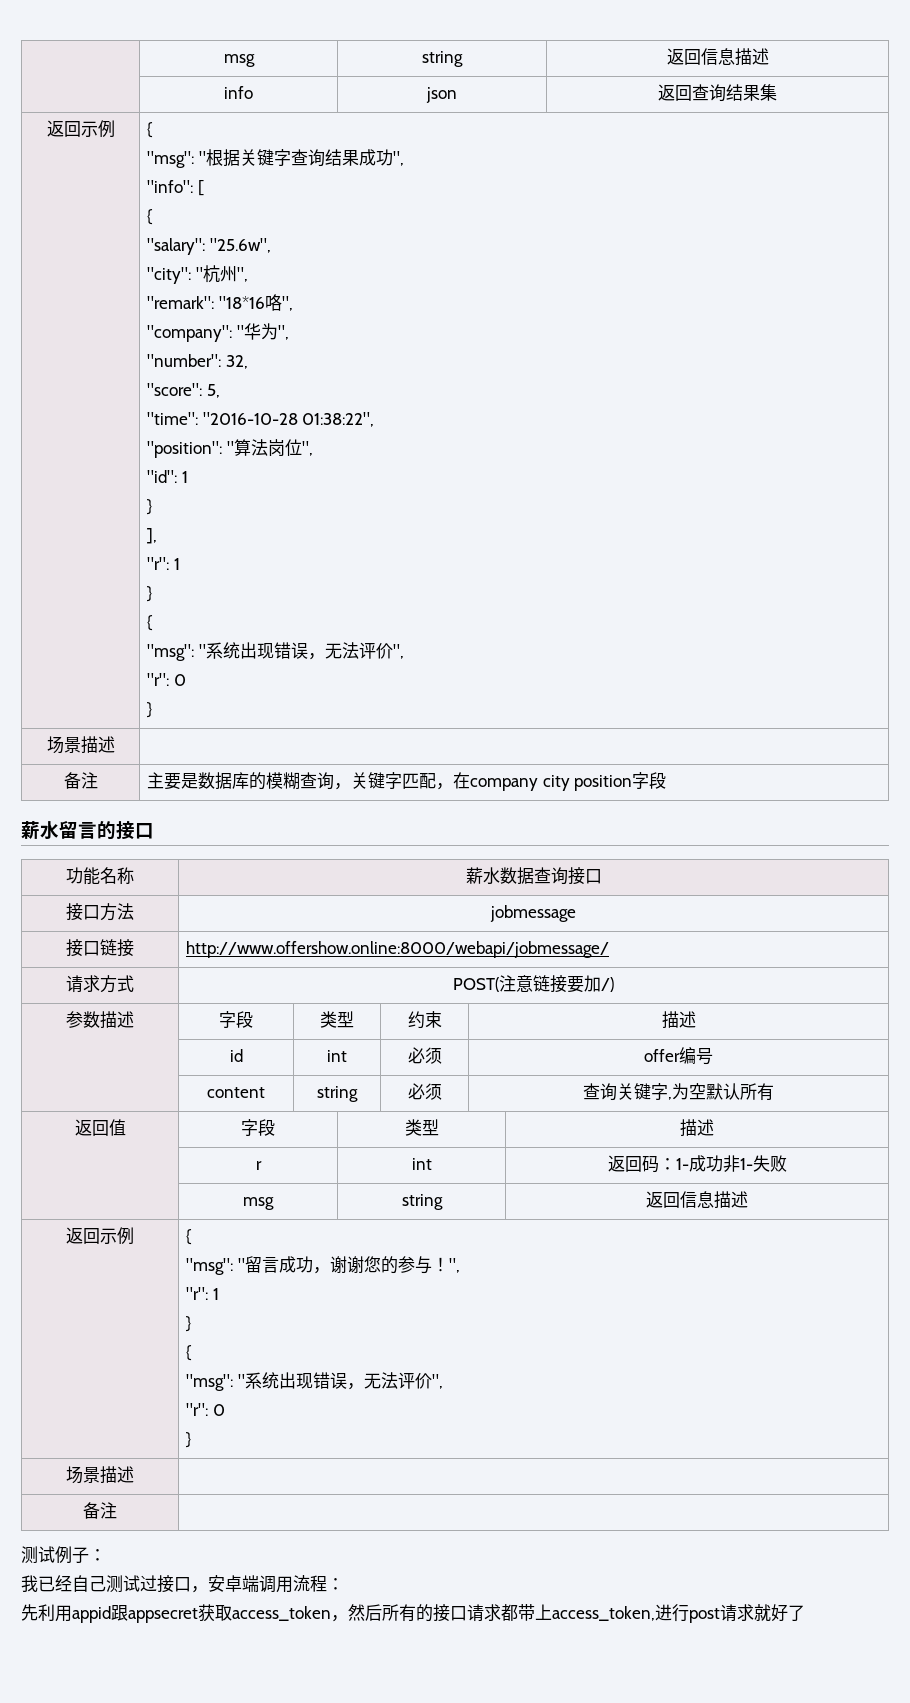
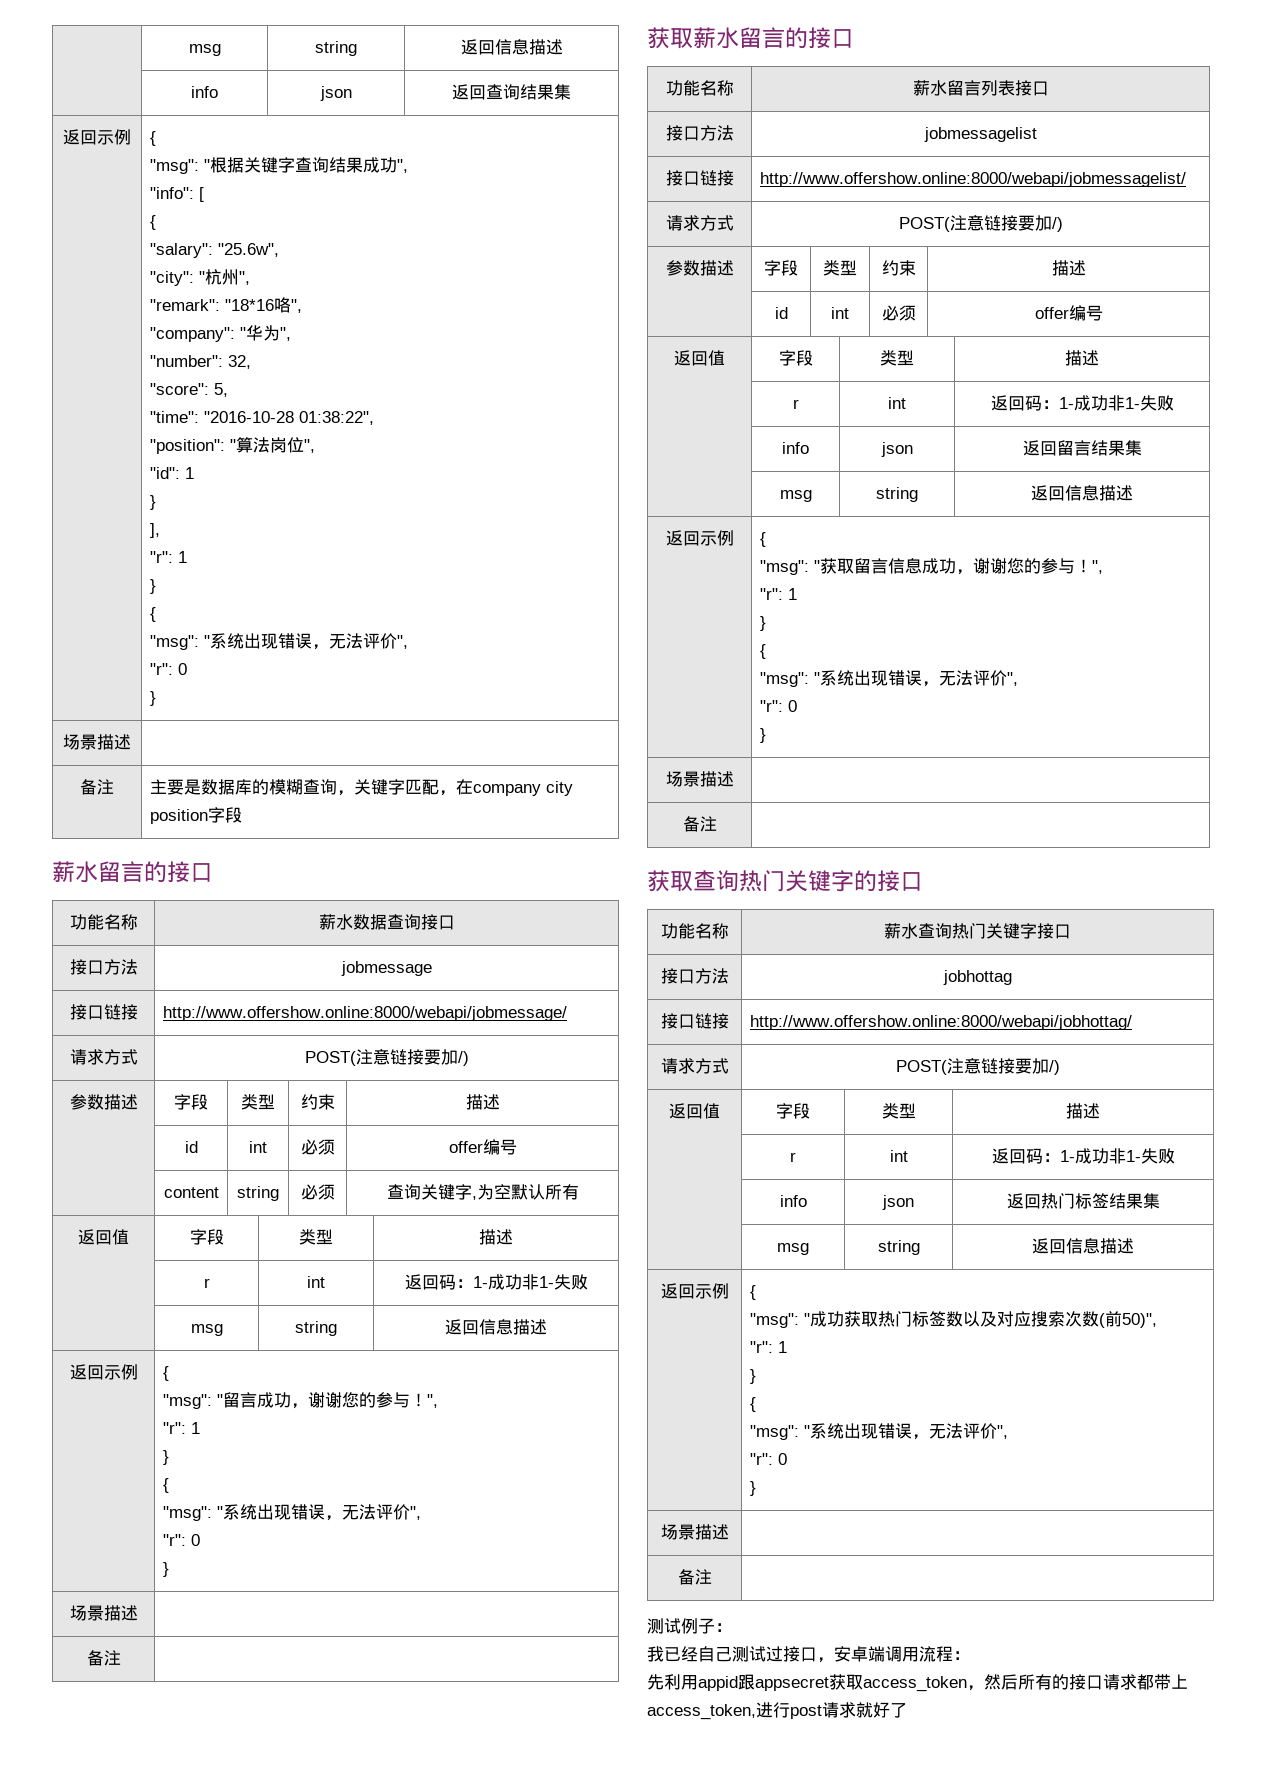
+ 获取薪水留言的接口
+ 功能名称 | 薪水留言列表接口
+ 接口方法 | jobmessagelist
+ 接口链接 | http://www.offershow.online:8000/webapi/jobmessagelist/
+ 请求方式 | POST(注意链接要加/)
+ 参数描述 | 字段 | 类型 | 约束 | 描述
+ | id | int | 必须 | offer编号
+ 返回值 | 字段 | 类型 | 描述
+ | r | int | 返回码：1-成功非1-失败
+ | info | json | 返回留言结果集
+ | msg | string | 返回信息描述
+ 返回示例 | {
+ "msg": "获取留言信息成功，谢谢您的参与！",
+ "r": 1
+ }
+ {
+ "msg": "系统出现错误，无法评价",
+ "r": 0
+ }
+ 场景描述 |
+ 备注 |
+ 获取查询热门关键字的接口
+ 功能名称 | 薪水查询热门关键字接口
+ 接口方法 | jobhottag
+ 接口链接 | http://www.offershow.online:8000/webapi/jobhottag/
+ 请求方式 | POST(注意链接要加/)
+ 返回值 | 字段 | 类型 | 描述
+ | r | int | 返回码：1-成功非1-失败
+ | info | json | 返回热门标签结果集
+ | msg | string | 返回信息描述
+ 返回示例 | {
+ "msg": "成功获取热门标签数以及对应搜索次数(前50)",
+ "r": 1
+ }
+ {
+ "msg": "系统出现错误，无法评价",
+ "r": 0
+ }
+ 场景描述 |
+ 备注 |

